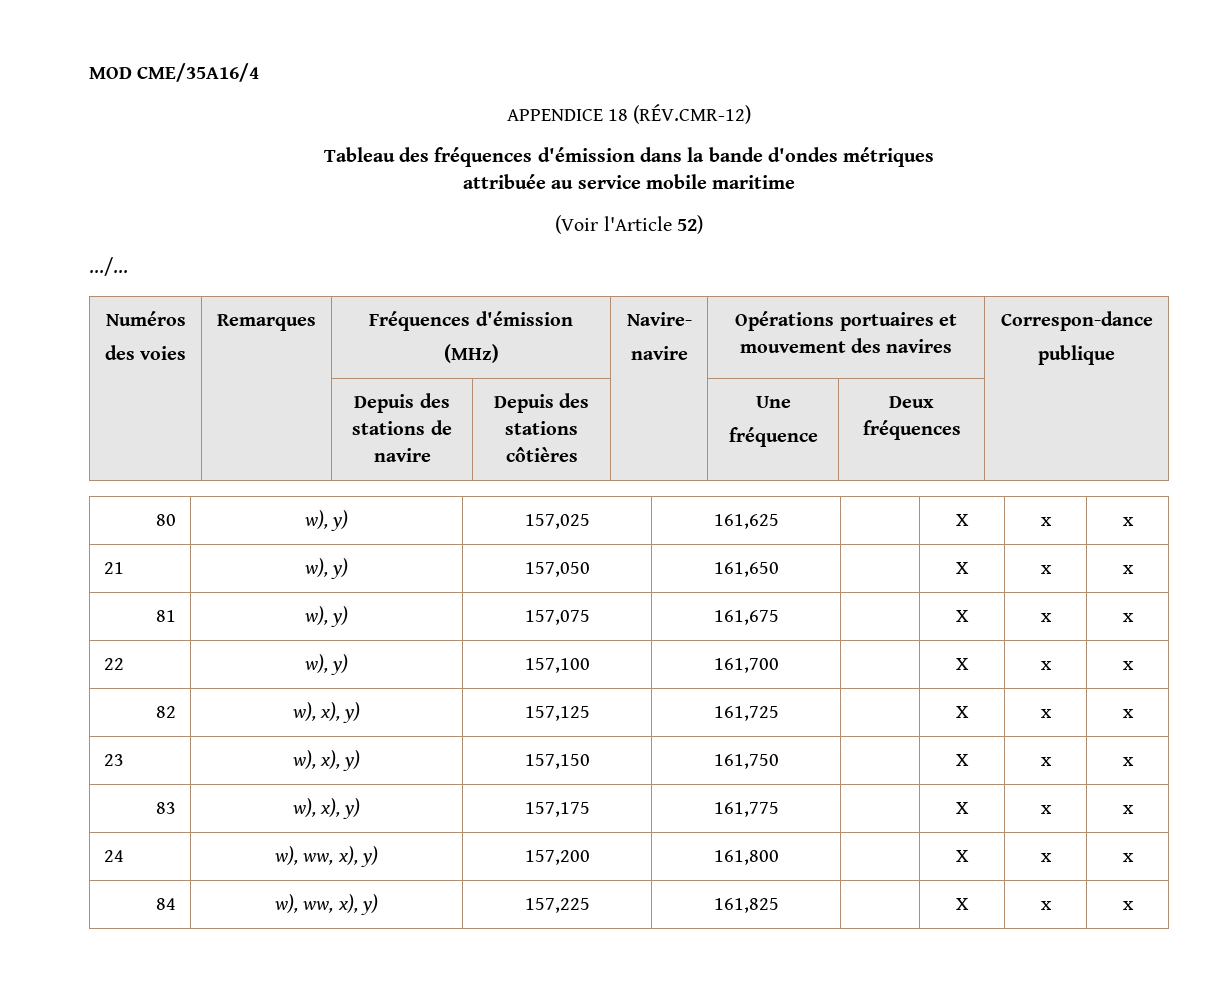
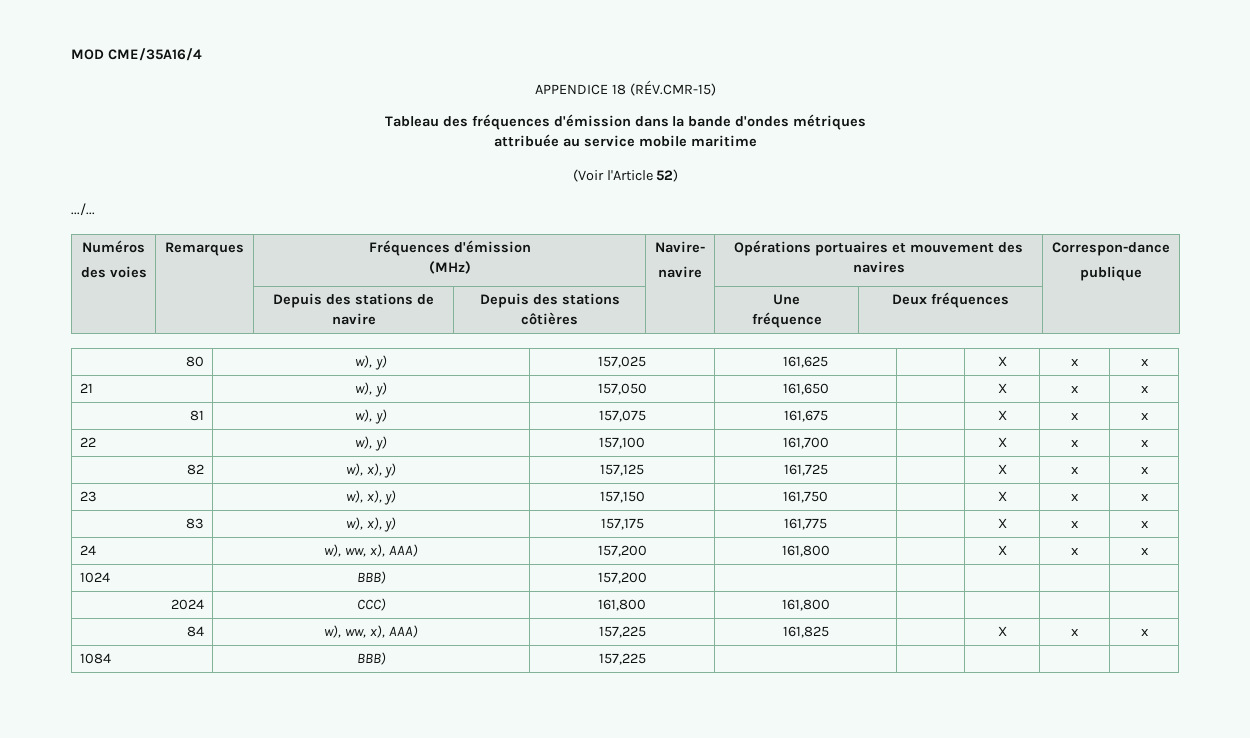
- APPENDICE 18 (RÉV.CMR-12)
+ APPENDICE 18 (RÉV.CMR-15)
- 24 | w), ww, x), y) | 157,200 | 161,800 | | X | x | x
+ 24 | w), ww, x), AAA) | 157,200 | 161,800 | | X | x | x
+ 1024 | BBB) | 157,200 | | | | |
+ 2024 | CCC) | 161,800 | 161,800 | | | |
- 84 | w), ww, x), y) | 157,225 | 161,825 | | X | x | x
+ 84 | w), ww, x), AAA) | 157,225 | 161,825 | | X | x | x
+ 1084 | BBB) | 157,225 | | | | |

